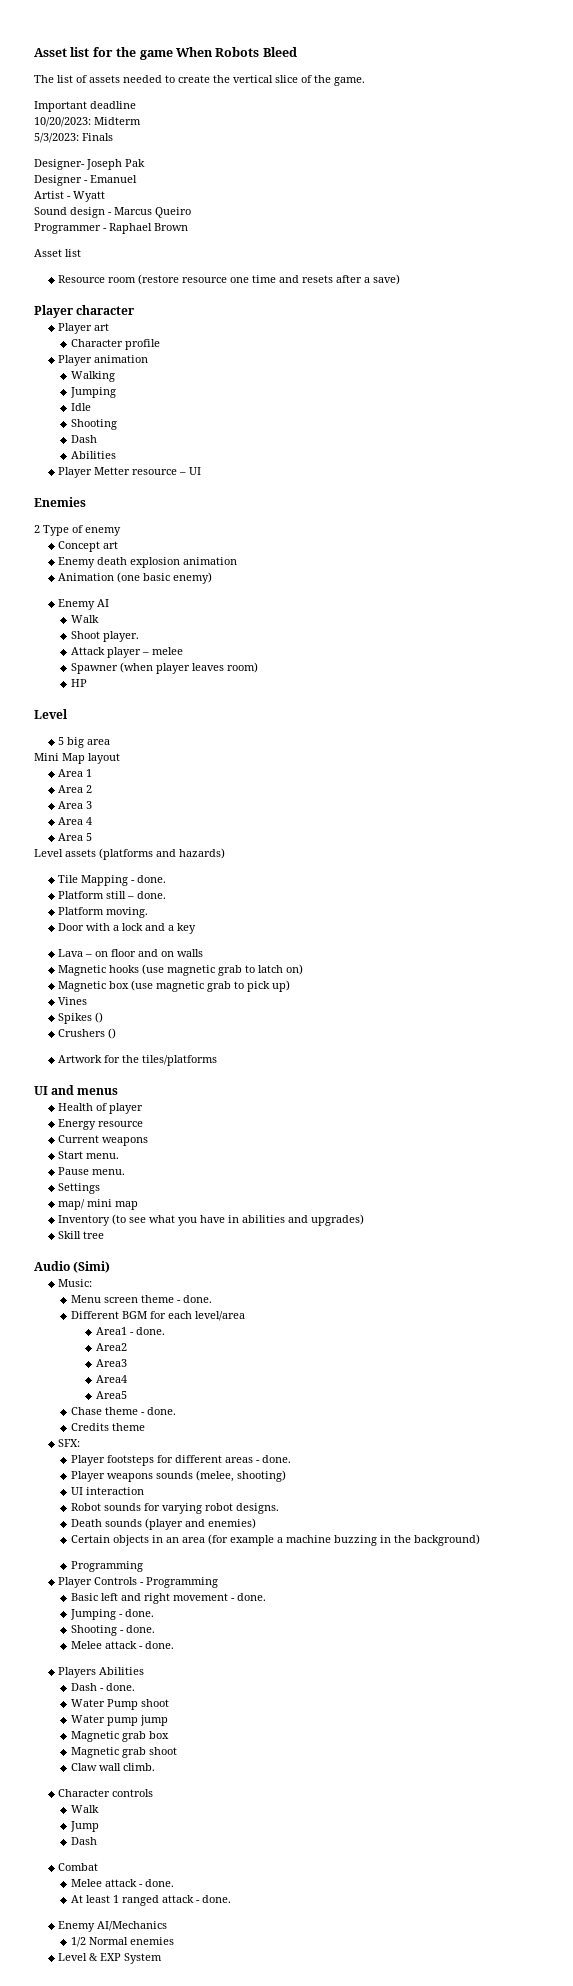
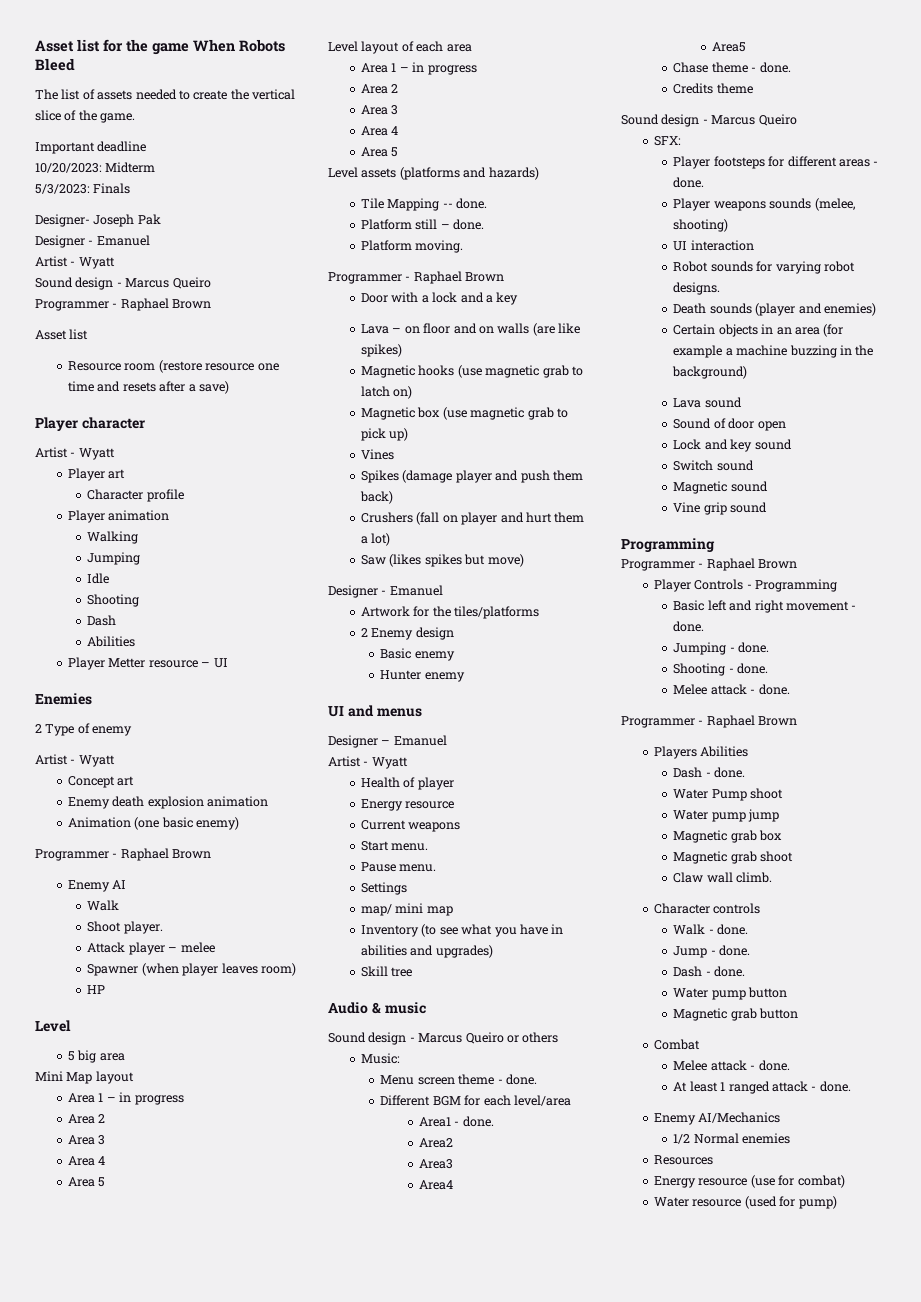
  Player character
+ Artist - Wyatt
  2 Type of enemy
+ Artist - Wyatt
  Animation (one basic enemy)
+ Programmer - Raphael Brown
  Mini Map layout
- Area 1
+ Area 1 – in progress
+ Area 2
+ Area 3
+ Area 4
+ Area 5
+ Level layout of each area
+ Area 1 – in progress
- Tile Mapping - done.
+ Tile Mapping -- done.
  Platform moving.
+ Programmer - Raphael Brown
- Lava – on floor and on walls
+ Lava – on floor and on walls (are like spikes)
- Spikes ()
- Crushers ()
+ Spikes (damage player and push them back)
+ Crushers (fall on player and hurt them a lot)
+ Saw (likes spikes but move)
+ Designer - Emanuel
  Artwork for the tiles/platforms
+ 2 Enemy design
+ Basic enemy
+ Hunter enemy
  UI and menus
+ Designer – Emanuel
+ Artist - Wyatt
- Audio (Simi)
+ Audio & music
+ Sound design - Marcus Queiro or others
  Credits theme
+ Sound design - Marcus Queiro
  Certain objects in an area (for example a machine buzzing in the background)
+ Lava sound
+ Sound of door open
+ Lock and key sound
+ Switch sound
+ Magnetic sound
+ Vine grip sound
  Programming
+ Programmer - Raphael Brown
  Shooting - done.
  Melee attack - done.
+ Programmer - Raphael Brown
  Character controls
- Walk
+ Walk - done.
- Jump
- Dash
+ Jump - done.
+ Dash - done.
+ Water pump button
+ Magnetic grab button
- Level & EXP System
+ Resources
+ Energy resource (use for combat)
+ Water resource (used for pump)

